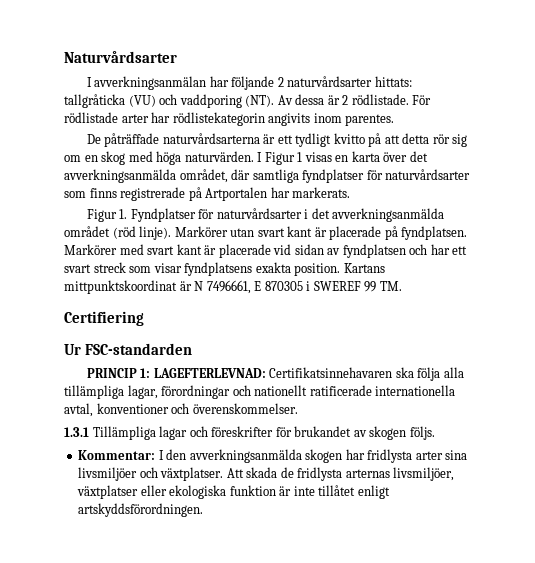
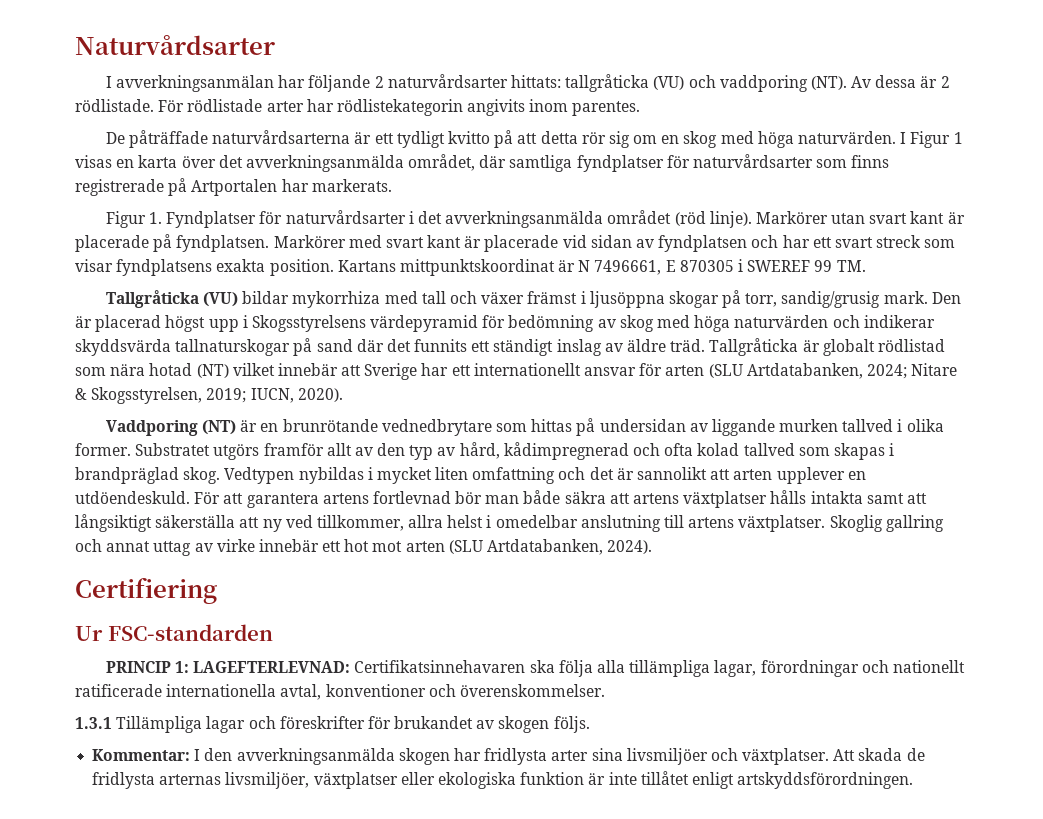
+ Tallgråticka (VU) bildar mykorrhiza med tall och växer främst i ljusöppna skogar på torr, sandig/grusig mark. Den är placerad högst upp i Skogsstyrelsens värdepyramid för bedömning av skog med höga naturvärden och indikerar skyddsvärda tallnaturskogar på sand där det funnits ett ständigt inslag av äldre träd. Tallgråticka är globalt rödlistad som nära hotad (NT) vilket innebär att Sverige har ett internationellt ansvar för arten (SLU Artdatabanken, 2024; Nitare & Skogsstyrelsen, 2019; IUCN, 2020).
+ Vaddporing (NT) är en brunrötande vednedbrytare som hittas på undersidan av liggande murken tallved i olika former. Substratet utgörs framför allt av den typ av hård, kådimpregnerad och ofta kolad tallved som skapas i brandpräglad skog. Vedtypen nybildas i mycket liten omfattning och det är sannolikt att arten upplever en utdöendeskuld. För att garantera artens fortlevnad bör man både säkra att artens växtplatser hålls intakta samt att långsiktigt säkerställa att ny ved tillkommer, allra helst i omedelbar anslutning till artens växtplatser. Skoglig gallring och annat uttag av virke innebär ett hot mot arten (SLU Artdatabanken, 2024).

